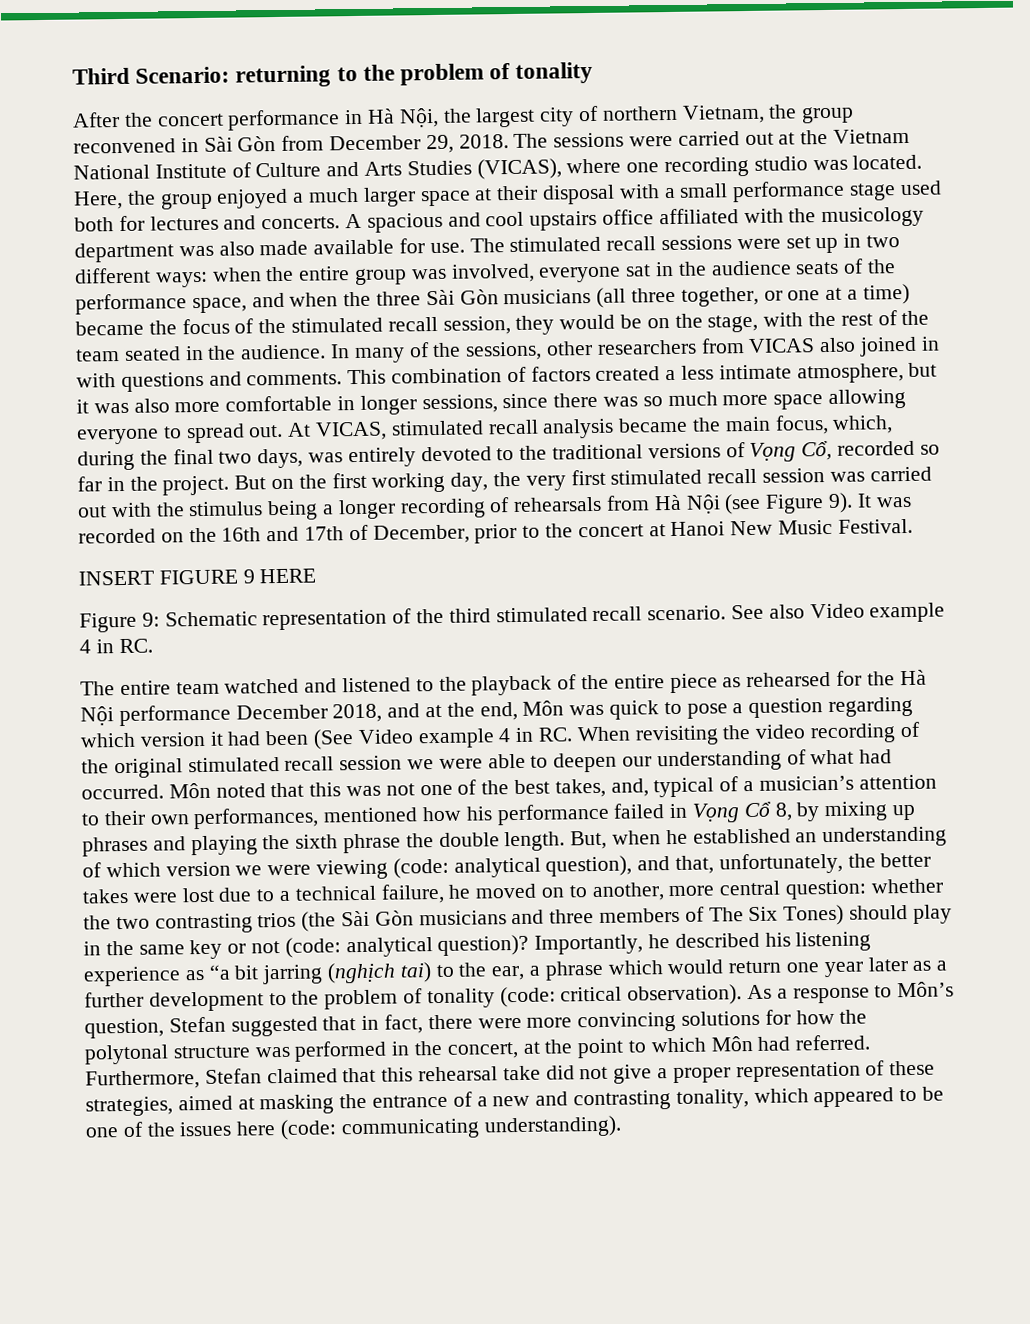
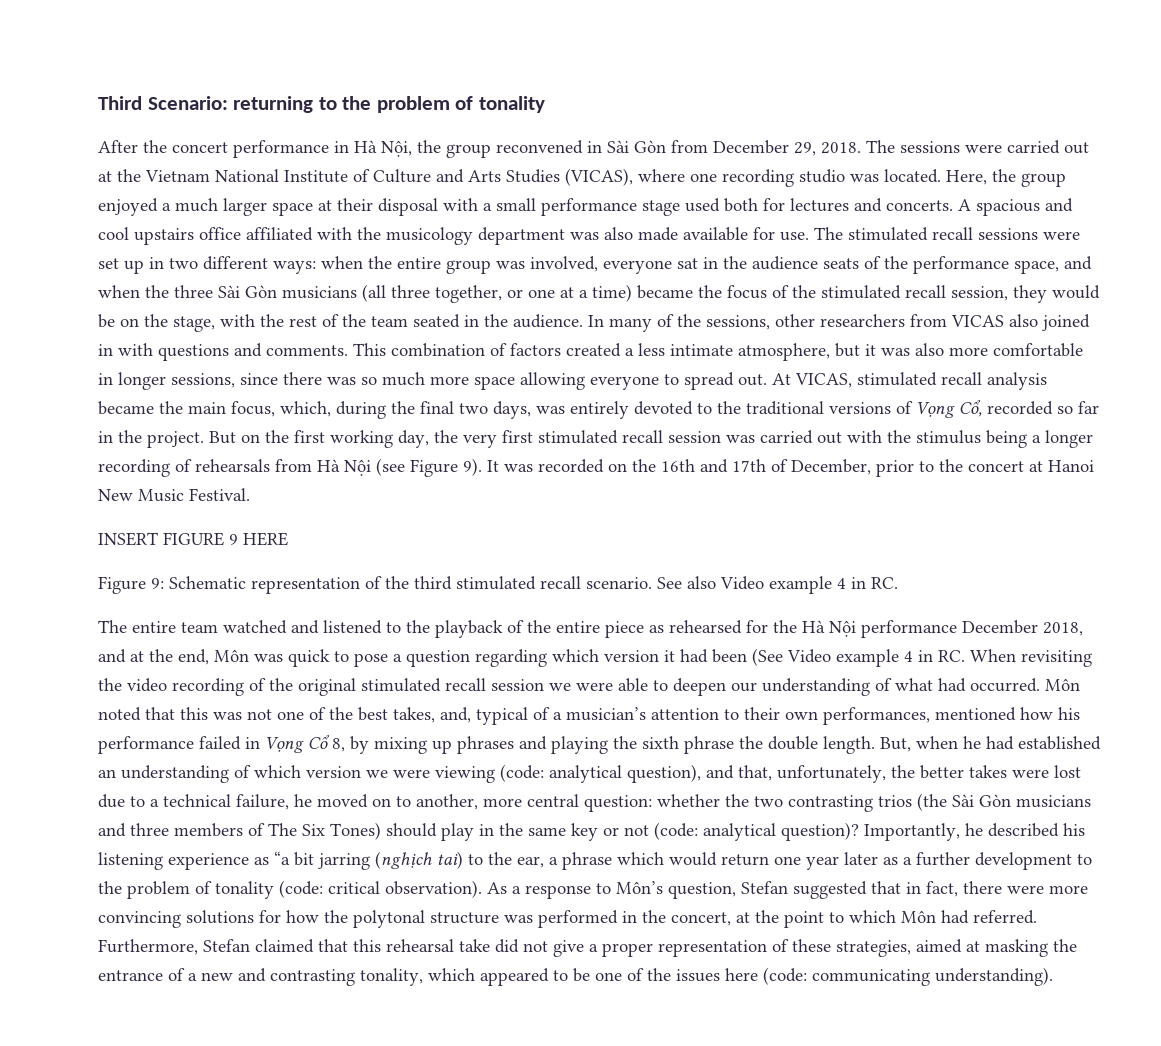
- After the concert performance in Hà Nội, the largest city of northern Vietnam, the group reconvened in Sài Gòn from December 29, 2018.
+ After the concert performance in Hà Nội, the group reconvened in Sài Gòn from December 29, 2018.
- But, when he established an understanding of which version we were viewing (code:
+ But, when he had established an understanding of which version we were viewing (code:

